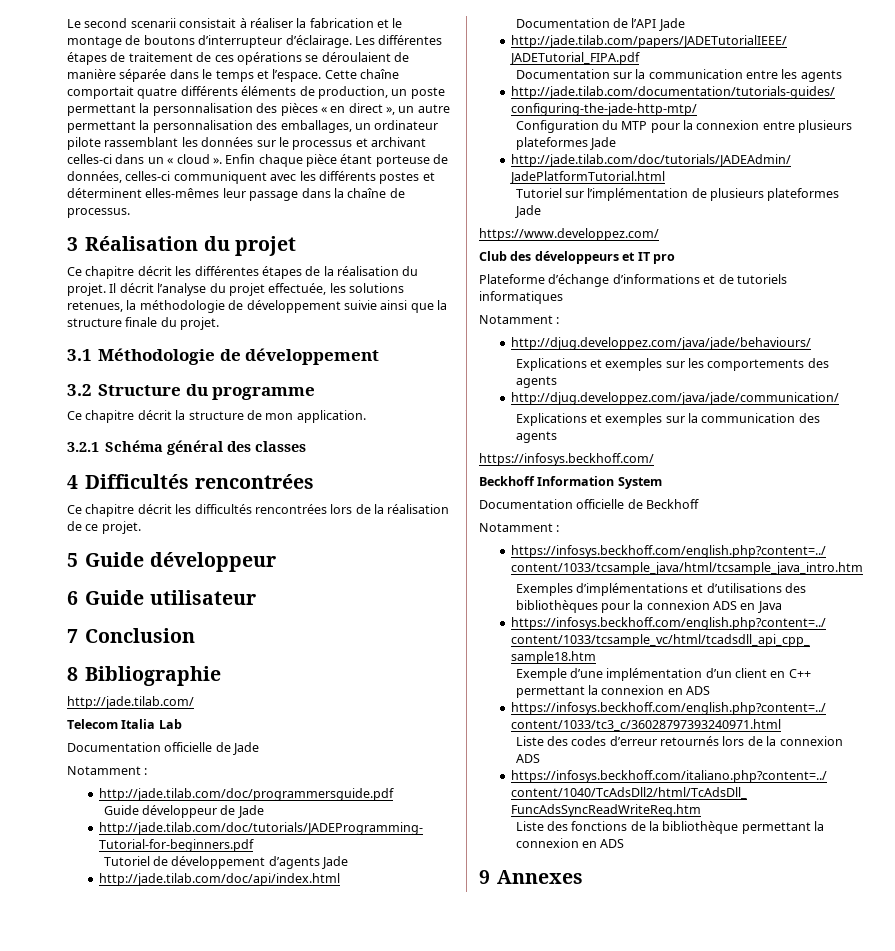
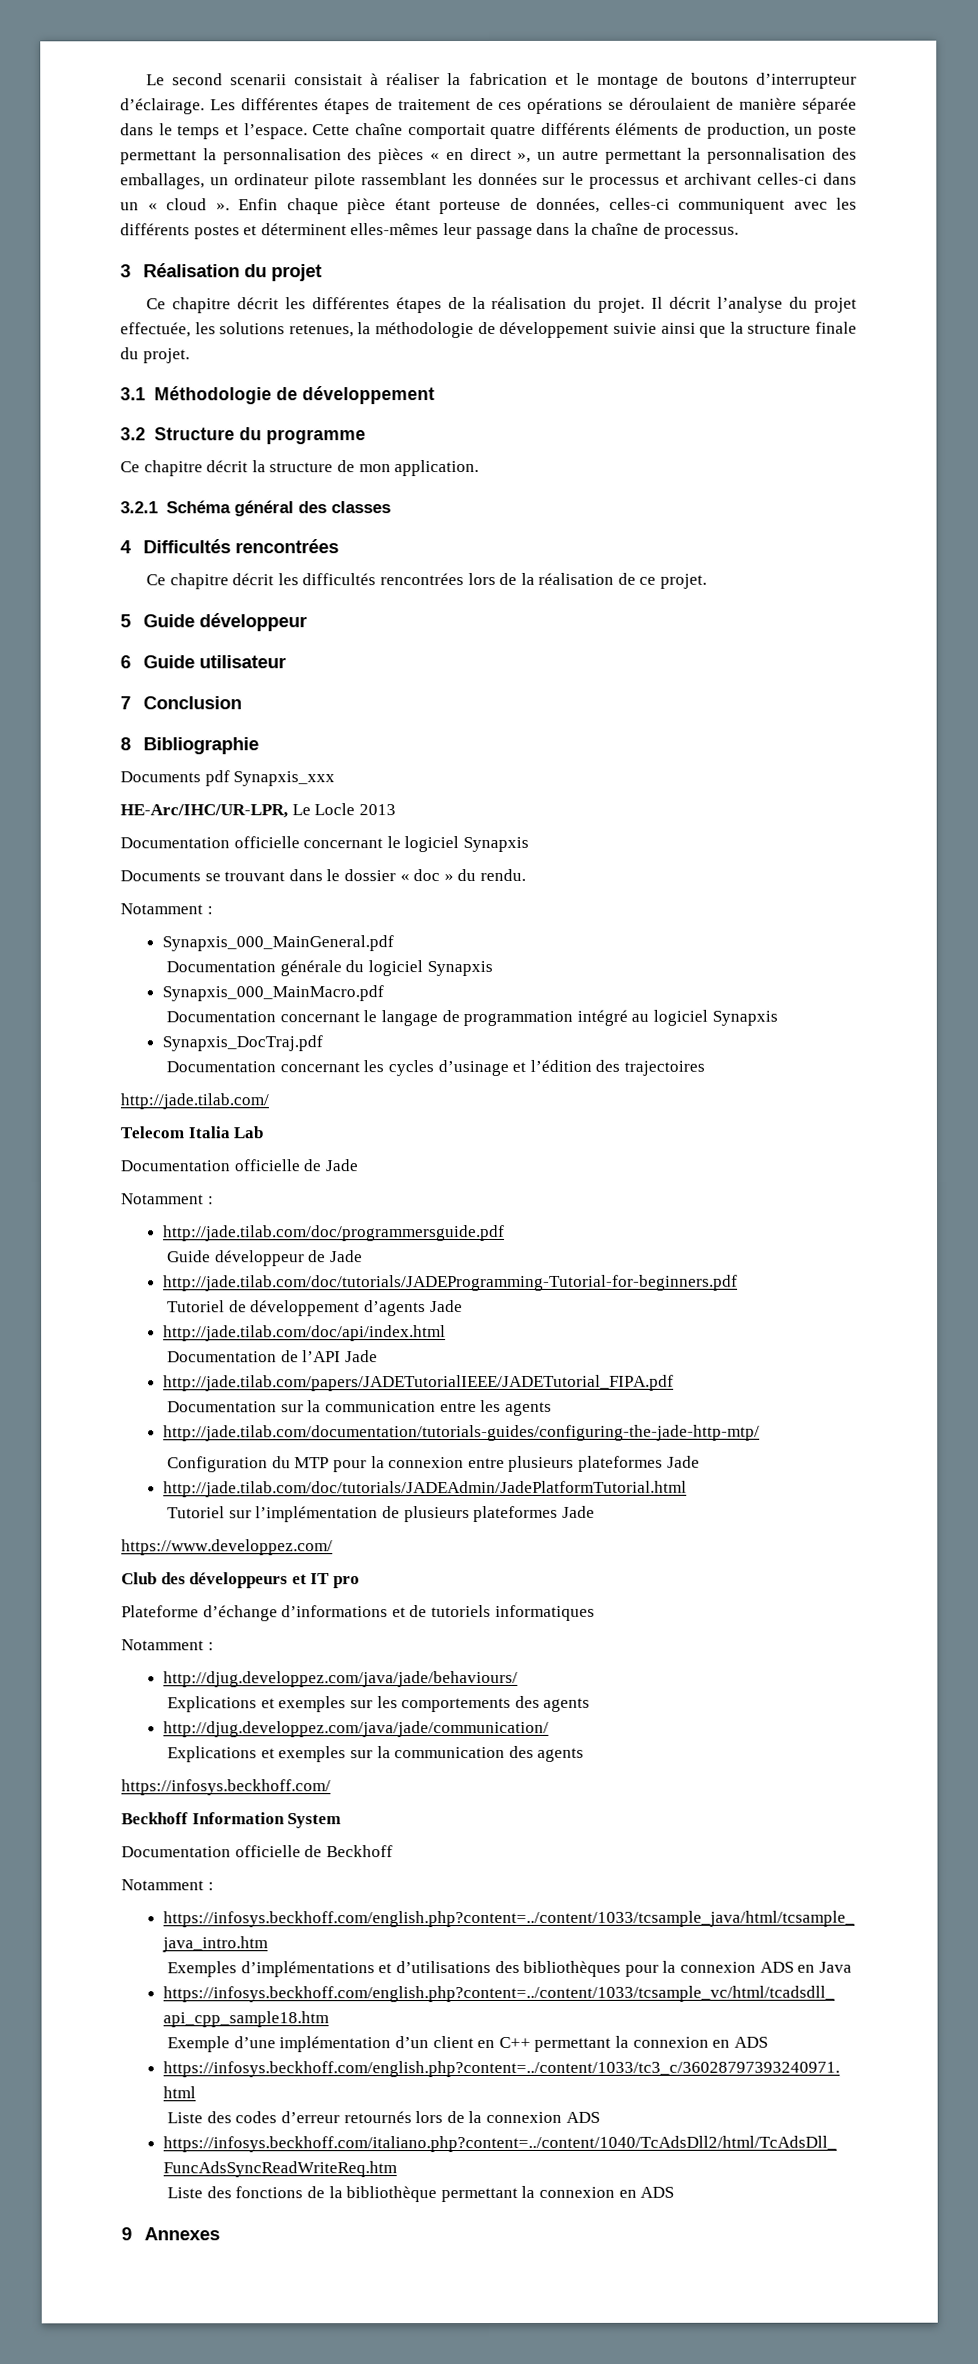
+ Documents pdf Synapxis_xxx
+ HE-Arc/IHC/UR-LPR, Le Locle 2013
+ Documentation officielle concernant le logiciel Synapxis
+ Documents se trouvant dans le dossier « doc » du rendu.
+ Notamment :
+ Synapxis_000_MainGeneral.pdf
+ Documentation générale du logiciel Synapxis
+ Synapxis_000_MainMacro.pdf
+ Documentation concernant le langage de programmation intégré au logiciel Synapxis
+ Synapxis_DocTraj.pdf
+ Documentation concernant les cycles d’usinage et l’édition des trajectoires

